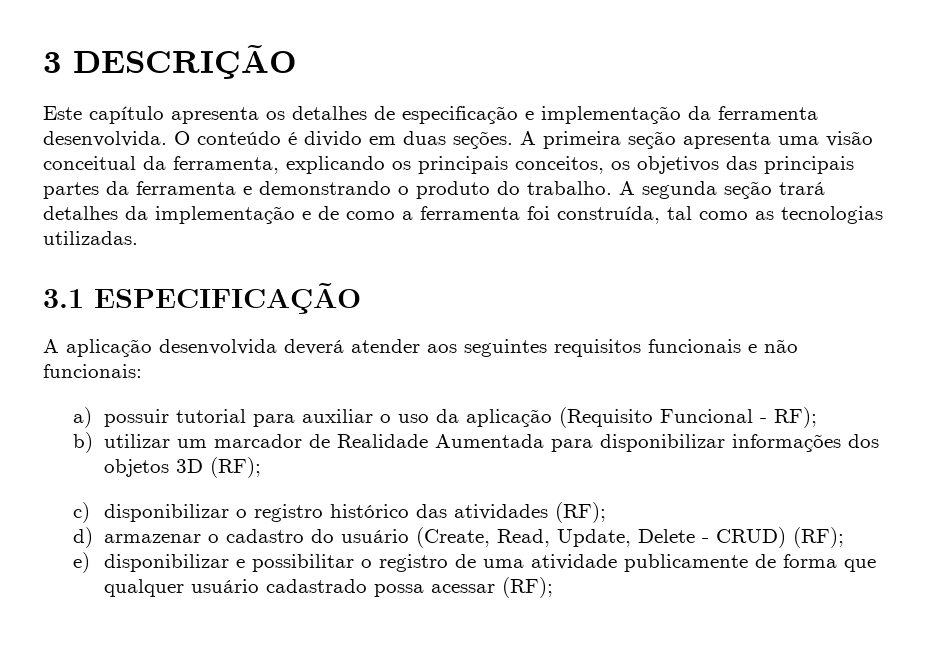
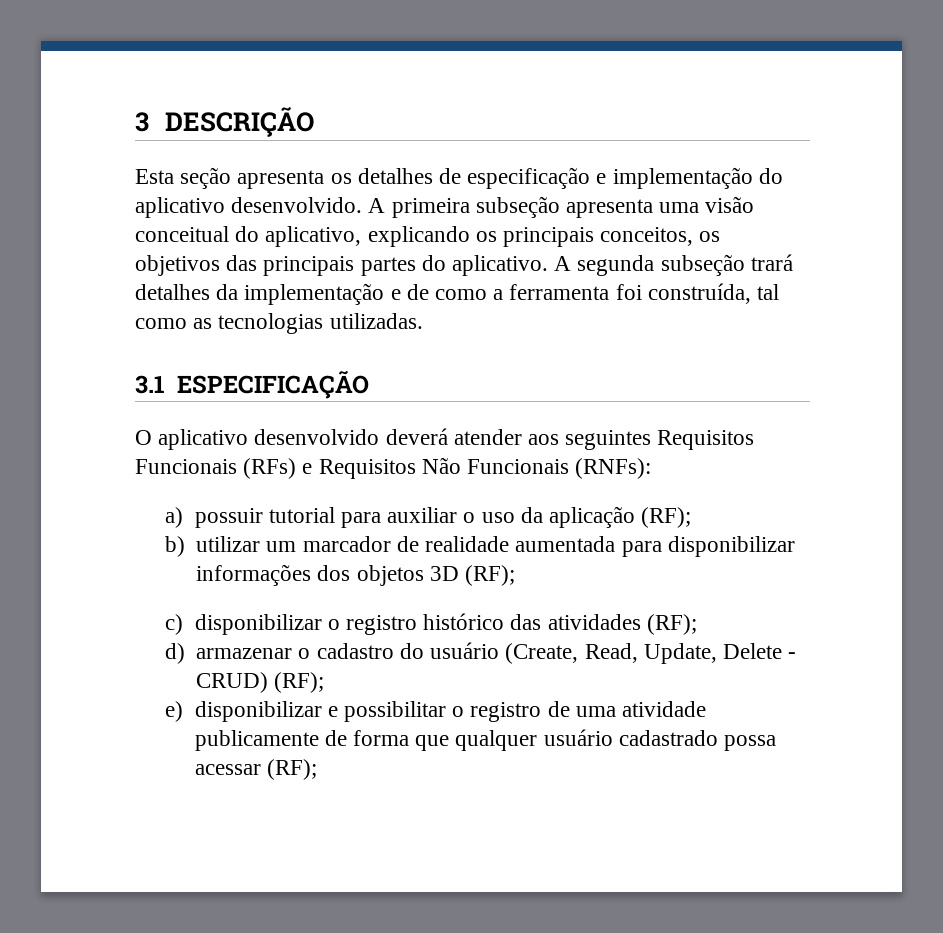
- Este capítulo apresenta os detalhes de especificação e implementação da ferramenta desenvolvida. O conteúdo é divido em duas seções.
+ Esta seção apresenta os detalhes de especificação e implementação do aplicativo desenvolvido.
- A primeira seção apresenta uma visão conceitual da ferramenta, explicando os principais conceitos, os objetivos das principais partes da ferramenta e demonstrando o produto do trabalho.
+ A primeira subseção apresenta uma visão conceitual do aplicativo, explicando os principais conceitos, os objetivos das principais partes do aplicativo.
- A segunda seção trará detalhes da implementação e de como a ferramenta foi construída, tal como as tecnologias utilizadas.
+ A segunda subseção trará detalhes da implementação e de como a ferramenta foi construída, tal como as tecnologias utilizadas.
- A aplicação desenvolvida deverá atender aos seguintes requisitos funcionais e não funcionais:
+ O aplicativo desenvolvido deverá atender aos seguintes Requisitos Funcionais (RFs) e Requisitos Não Funcionais (RNFs):
- a) possuir tutorial para auxiliar o uso da aplicação (Requisito Funcional - RF);
+ a) possuir tutorial para auxiliar o uso da aplicação (RF);
- b) utilizar um marcador de Realidade Aumentada para disponibilizar informações dos objetos 3D (RF);
+ b) utilizar um marcador de realidade aumentada para disponibilizar informações dos objetos 3D (RF);

